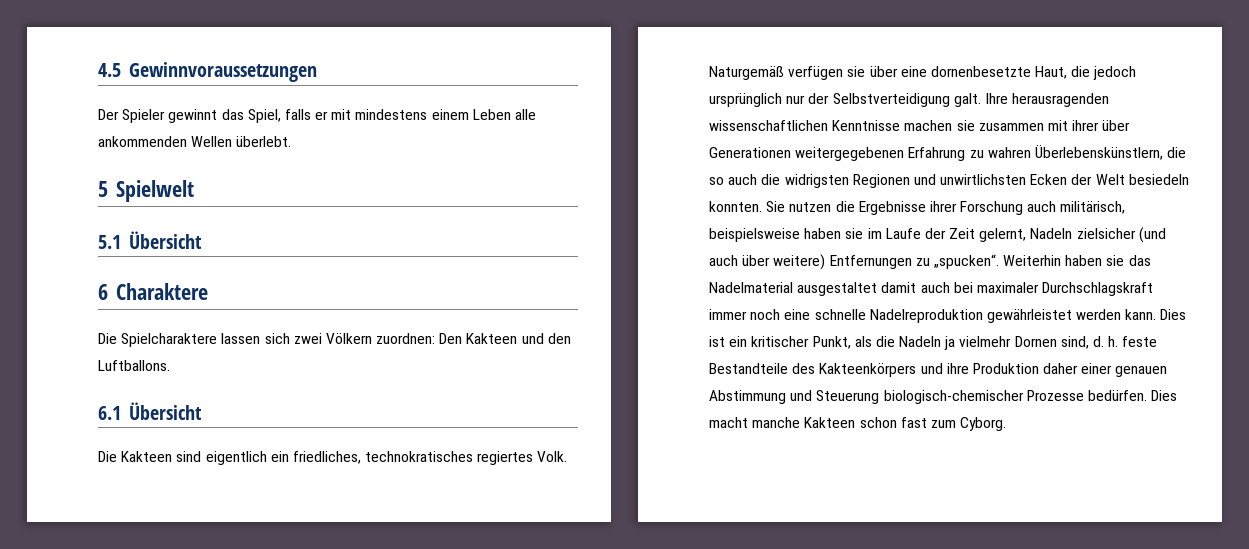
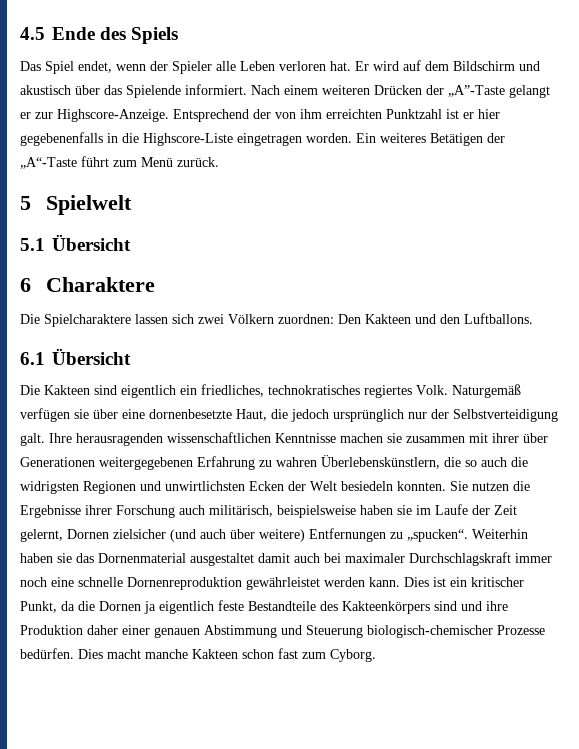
- 4.5 Gewinnvoraussetzungen
- Der Spieler gewinnt das Spiel, falls er mit mindestens einem Leben alle ankommenden Wellen überlebt.
+ 4.5 Ende des Spiels
+ Das Spiel endet, wenn der Spieler alle Leben verloren hat. Er wird auf dem Bildschirm und akustisch über das Spielende informiert. Nach einem weiteren Drücken der „A”-Taste gelangt er zur Highscore-Anzeige. Entsprechend der von ihm erreichten Punktzahl ist er hier gegebenenfalls in die Highscore-Liste eingetragen worden. Ein weiteres Betätigen der „A“-Taste führt zum Menü zurück.
- Sie nutzen die Ergebnisse ihrer Forschung auch militärisch, beispielsweise haben sie im Laufe der Zeit gelernt, Nadeln zielsicher (und auch über weitere) Entfernungen zu „spucken“.
+ Sie nutzen die Ergebnisse ihrer Forschung auch militärisch, beispielsweise haben sie im Laufe der Zeit gelernt, Dornen zielsicher (und auch über weitere) Entfernungen zu „spucken“.
- Weiterhin haben sie das Nadelmaterial ausgestaltet damit auch bei maximaler Durchschlagskraft immer noch eine schnelle Nadelreproduktion gewährleistet werden kann.
+ Weiterhin haben sie das Dornenmaterial ausgestaltet damit auch bei maximaler Durchschlagskraft immer noch eine schnelle Dornenreproduktion gewährleistet werden kann.
- Dies ist ein kritischer Punkt, als die Nadeln ja vielmehr Dornen sind, d. h. feste Bestandteile des Kakteenkörpers und ihre Produktion daher einer genauen Abstimmung und Steuerung biologisch-chemischer Prozesse bedürfen.
+ Dies ist ein kritischer Punkt, da die Dornen ja eigentlich feste Bestandteile des Kakteenkörpers sind und ihre Produktion daher einer genauen Abstimmung und Steuerung biologisch-chemischer Prozesse bedürfen.

